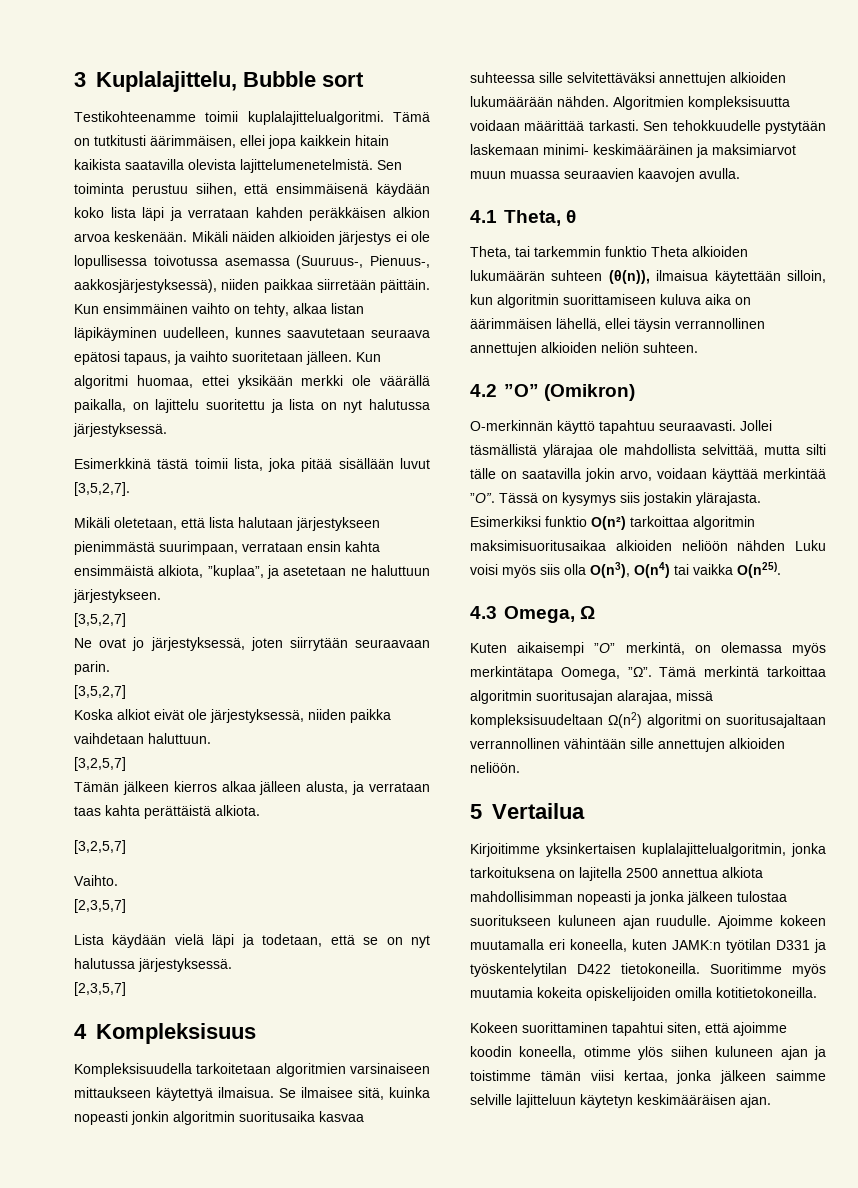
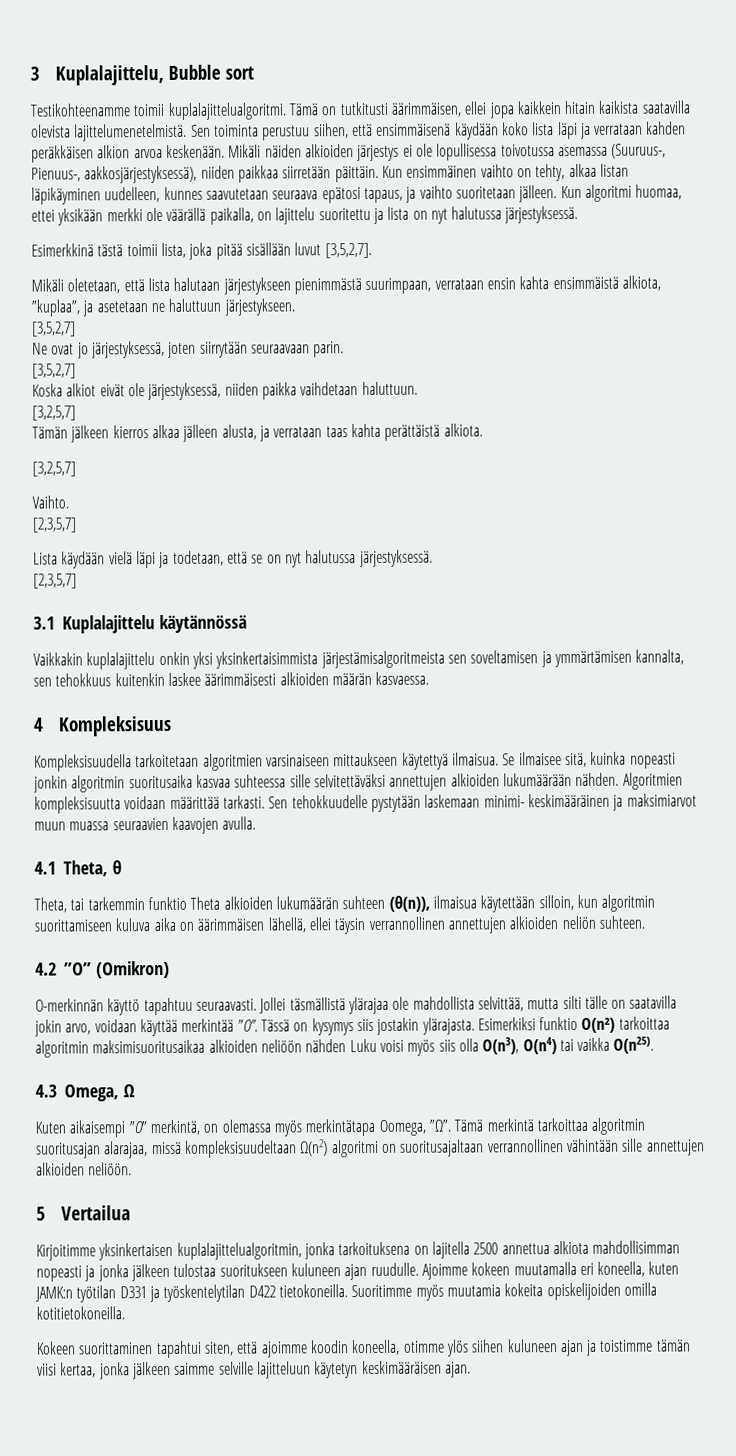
+ 3.1 Kuplalajittelu käytännössä
+ Vaikkakin kuplalajittelu onkin yksi yksinkertaisimmista järjestämisalgoritmeista sen soveltamisen ja ymmärtämisen kannalta, sen tehokkuus kuitenkin laskee äärimmäisesti alkioiden määrän kasvaessa.

